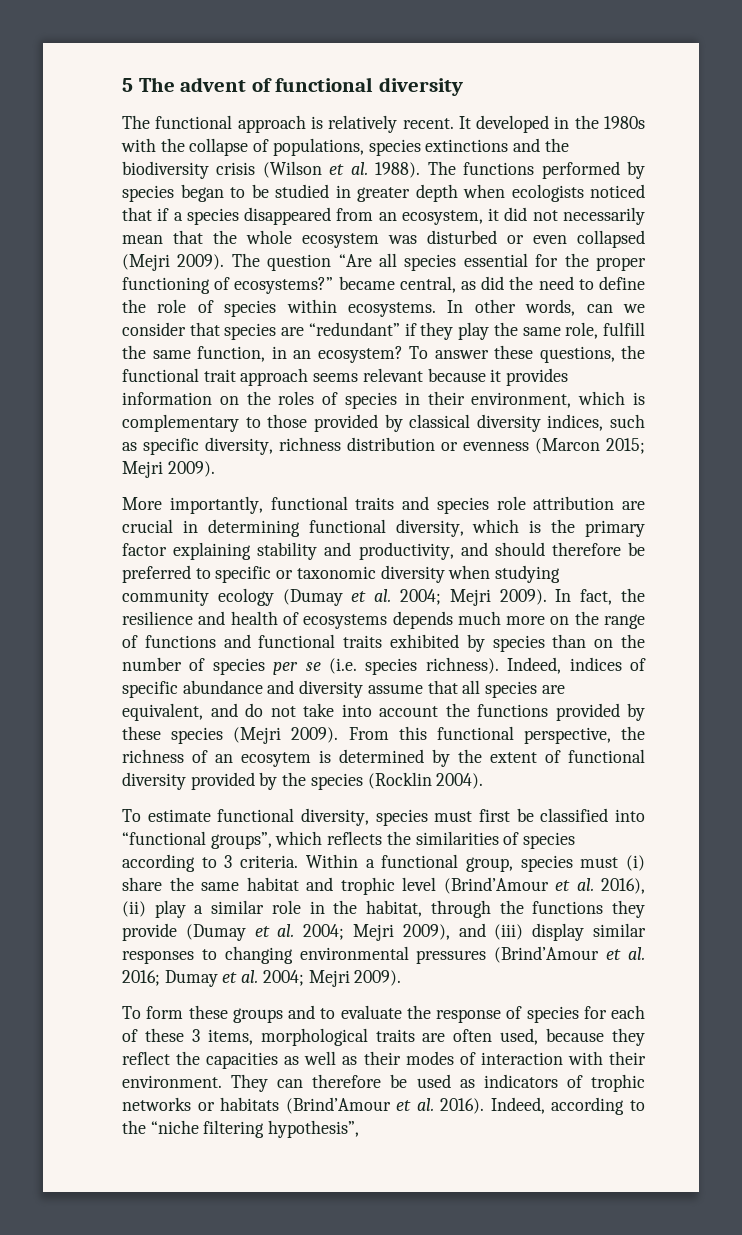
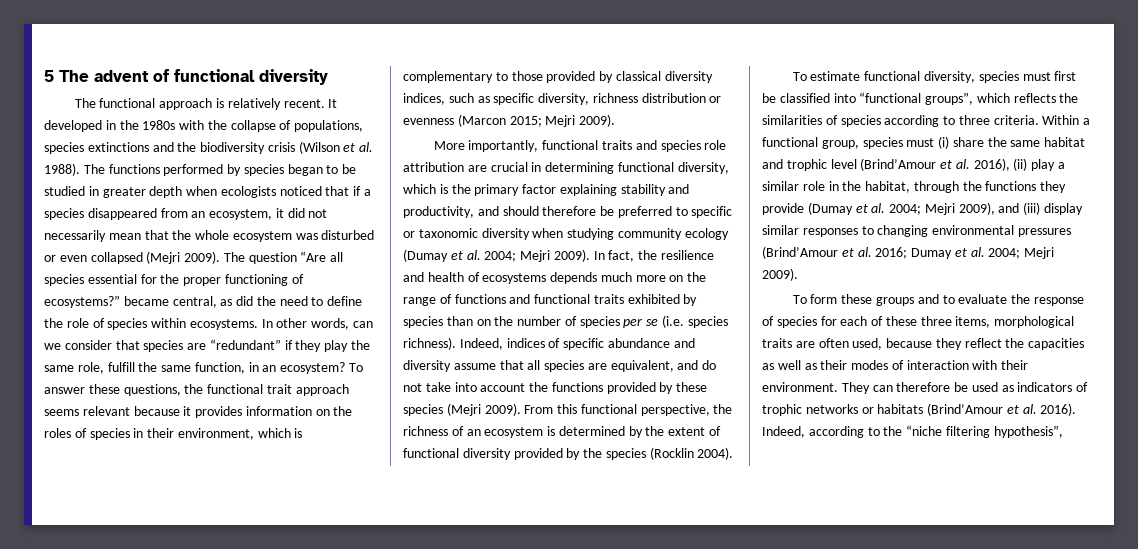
- From this functional perspective, the richness of an ecosytem is determined by the extent of functional diversity provided by the species (Rocklin 2004).
+ From this functional perspective, the richness of an ecosystem is determined by the extent of functional diversity provided by the species (Rocklin 2004).
- To estimate functional diversity, species must first be classified into “functional groups”, which reflects the similarities of species according to 3 criteria.
+ To estimate functional diversity, species must first be classified into “functional groups”, which reflects the similarities of species according to three criteria.
- To form these groups and to evaluate the response of species for each of these 3 items, morphological traits are often used, because they reflect the capacities as well as their modes of interaction with their environment.
+ To form these groups and to evaluate the response of species for each of these three items, morphological traits are often used, because they reflect the capacities as well as their modes of interaction with their environment.

